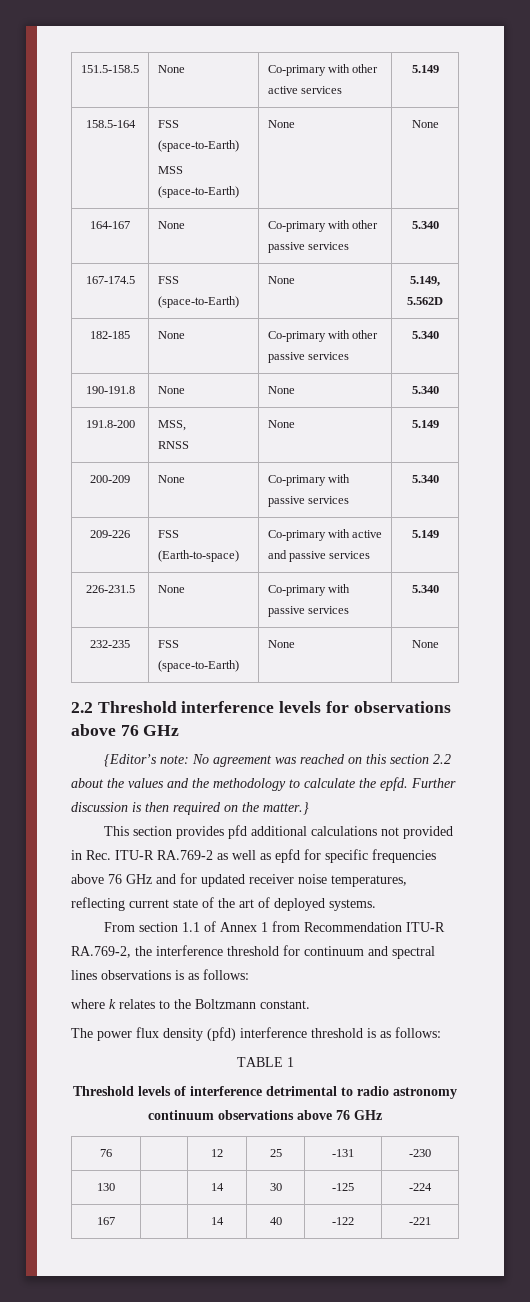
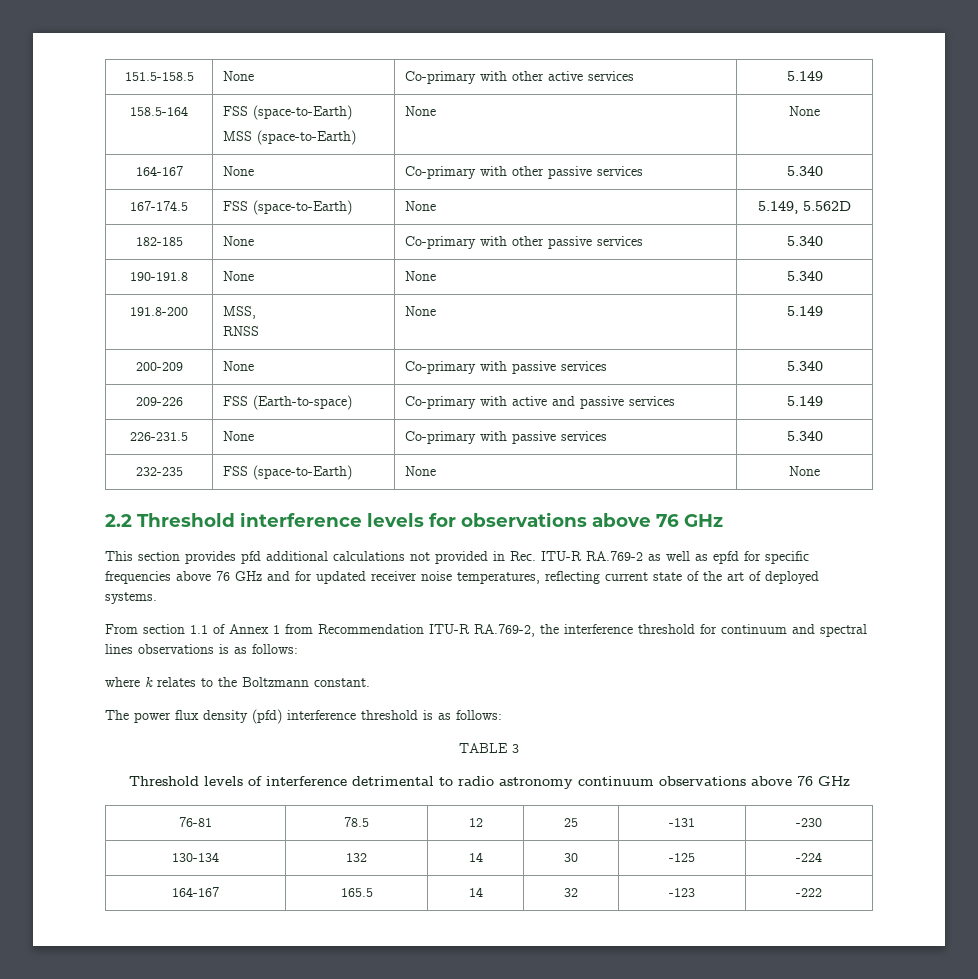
- {Editor’s note: No agreement was reached on this section 2.2 about the values and the methodology to calculate the epfd. Further discussion is then required on the matter.}
- TABLE 1
+ TABLE 3
- 76 | | 12 | 25 | -131 | -230
+ 76-81 | 78.5 | 12 | 25 | -131 | -230
- 130 | | 14 | 30 | -125 | -224
+ 130-134 | 132 | 14 | 30 | -125 | -224
- 167 | | 14 | 40 | -122 | -221
+ 164-167 | 165.5 | 14 | 32 | -123 | -222

